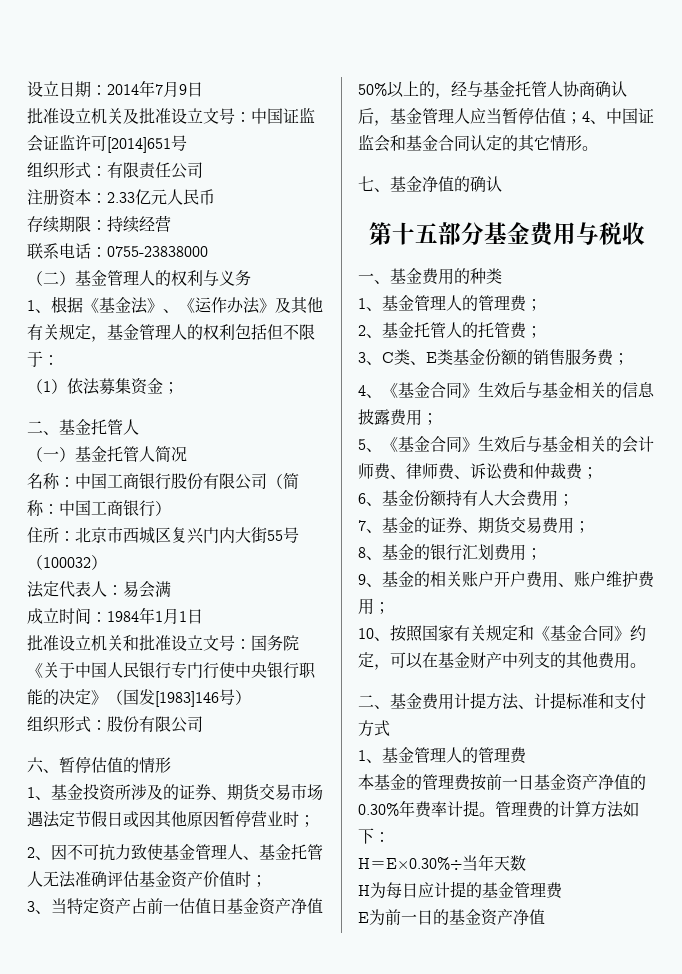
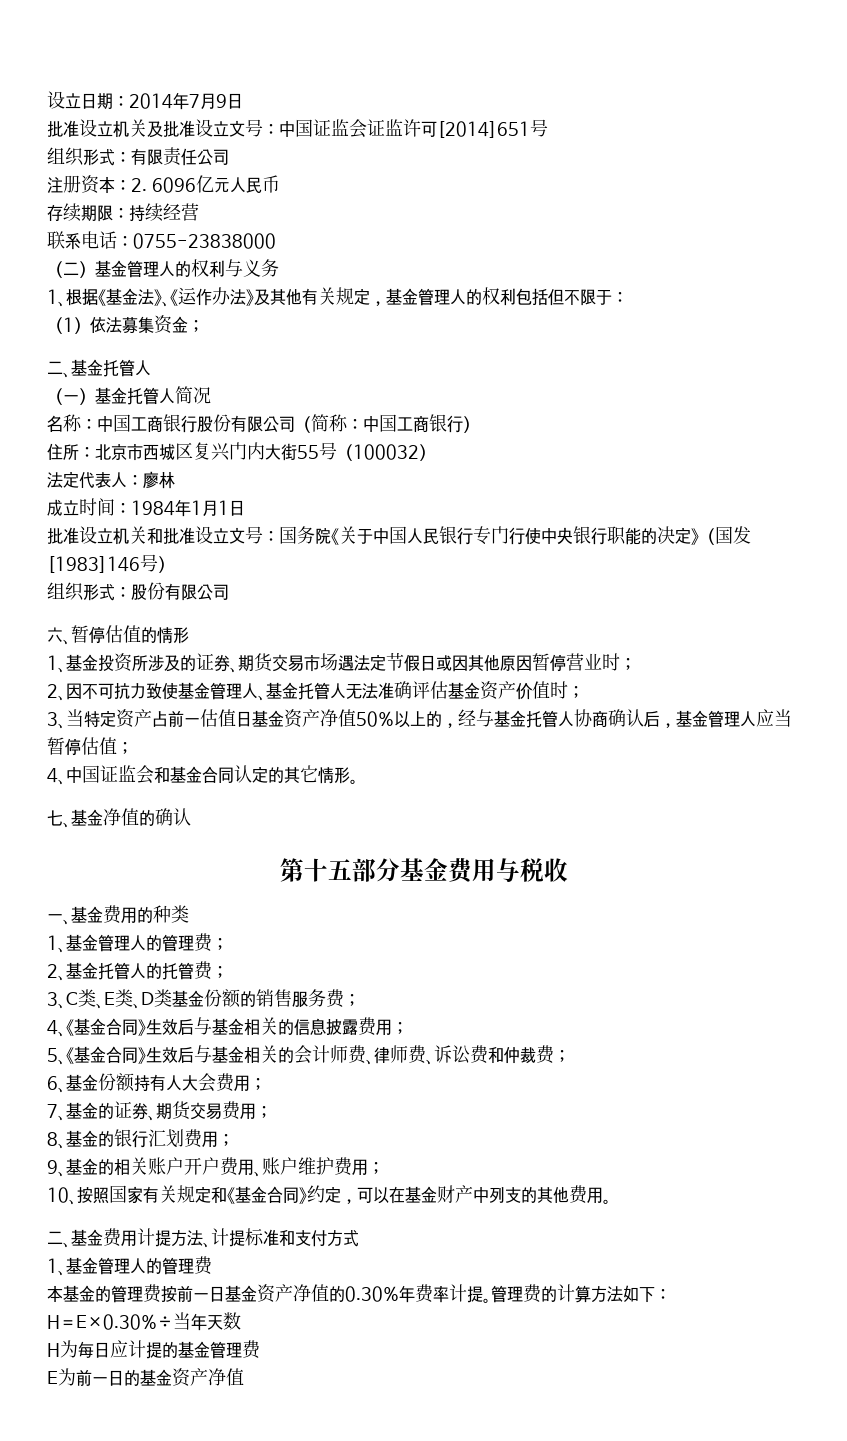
- 注册资本：2.33亿元人民币
+ 注册资本：2. 6096亿元人民币
- 法定代表人：易会满
+ 法定代表人：廖林
- 3、当特定资产占前一估值日基金资产净值50%以上的，经与基金托管人协商确认后，基金管理人应当暂停估值；4、中国证监会和基金合同认定的其它情形。
+ 3、当特定资产占前一估值日基金资产净值50%以上的，经与基金托管人协商确认后，基金管理人应当暂停估值；
+ 4、中国证监会和基金合同认定的其它情形。
- 3、C类、E类基金份额的销售服务费；
+ 3、C类、E类、D类基金份额的销售服务费；

